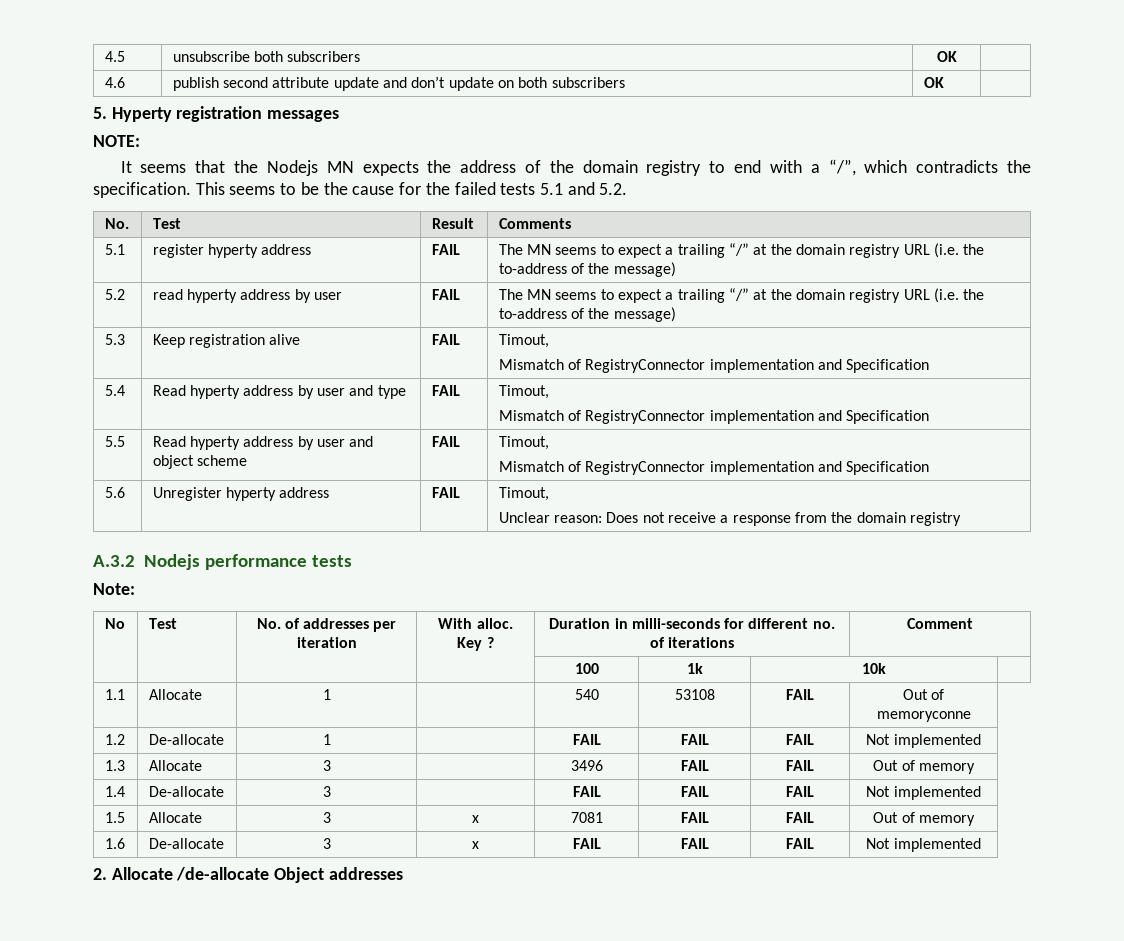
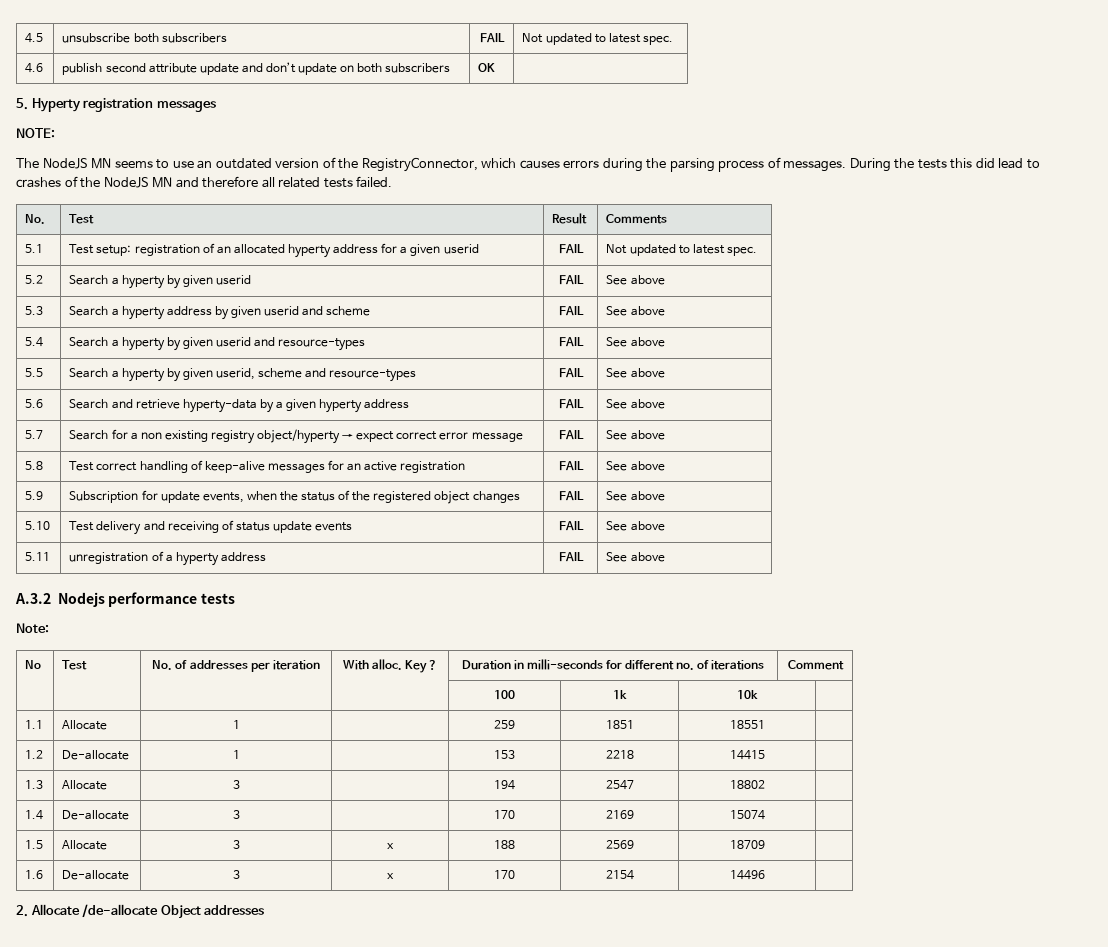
- 4.5 | unsubscribe both subscribers | OK |
+ 4.5 | unsubscribe both subscribers | FAIL | Not updated to latest spec.
- It seems that the Nodejs MN expects the address of the domain registry to end with a “/”, which contradicts the specification. This seems to be the cause for the failed tests 5.1 and 5.2.
+ The NodeJS MN seems to use an outdated version of the RegistryConnector, which causes errors during the parsing process of messages. During the tests this did lead to crashes of the NodeJS MN and therefore all related tests failed.
- 5.1 | register hyperty address | FAIL | The MN seems to expect a trailing “/” at the domain registry URL (i.e. the to-address of the message)
- 5.2 | read hyperty address by user | FAIL | The MN seems to expect a trailing “/” at the domain registry URL (i.e. the to-address of the message)
- 5.3 | Keep registration alive | FAIL | Timout,
- Mismatch of RegistryConnector implementation and Specification
- 5.4 | Read hyperty address by user and type | FAIL | Timout,
- Mismatch of RegistryConnector implementation and Specification
- 5.5 | Read hyperty address by user and object scheme | FAIL | Timout,
- Mismatch of RegistryConnector implementation and Specification
- 5.6 | Unregister hyperty address | FAIL | Timout,
- Unclear reason: Does not receive a response from the domain registry
+ 5.1 | Test setup: registration of an allocated hyperty address for a given userid | FAIL | Not updated to latest spec.
+ 5.2 | Search a hyperty by given userid | FAIL | See above
+ 5.3 | Search a hyperty address by given userid and scheme | FAIL | See above
+ 5.4 | Search a hyperty by given userid and resource-types | FAIL | See above
+ 5.5 | Search a hyperty by given userid, scheme and resource-types | FAIL | See above
+ 5.6 | Search and retrieve hyperty-data by a given hyperty address | FAIL | See above
+ 5.7 | Search for a non existing registry object/hyperty → expect correct error message | FAIL | See above
+ 5.8 | Test correct handling of keep-alive messages for an active registration | FAIL | See above
+ 5.9 | Subscription for update events, when the status of the registered object changes | FAIL | See above
+ 5.10 | Test delivery and receiving of status update events | FAIL | See above
+ 5.11 | unregistration of a hyperty address | FAIL | See above
- 1.1 | Allocate | 1 | | 540 | 53108 | FAIL | Out of memoryconne
- 1.2 | De-allocate | 1 | | FAIL | FAIL | FAIL | Not implemented
- 1.3 | Allocate | 3 | | 3496 | FAIL | FAIL | Out of memory
- 1.4 | De-allocate | 3 | | FAIL | FAIL | FAIL | Not implemented
- 1.5 | Allocate | 3 | x | 7081 | FAIL | FAIL | Out of memory
+ 1.1 | Allocate | 1 | | 259 | 1851 | 18551 |
+ 1.2 | De-allocate | 1 | | 153 | 2218 | 14415 |
+ 1.3 | Allocate | 3 | | 194 | 2547 | 18802 |
+ 1.4 | De-allocate | 3 | | 170 | 2169 | 15074 |
+ 1.5 | Allocate | 3 | x | 188 | 2569 | 18709 |
- 1.6 | De-allocate | 3 | x | FAIL | FAIL | FAIL | Not implemented
+ 1.6 | De-allocate | 3 | x | 170 | 2154 | 14496 |

